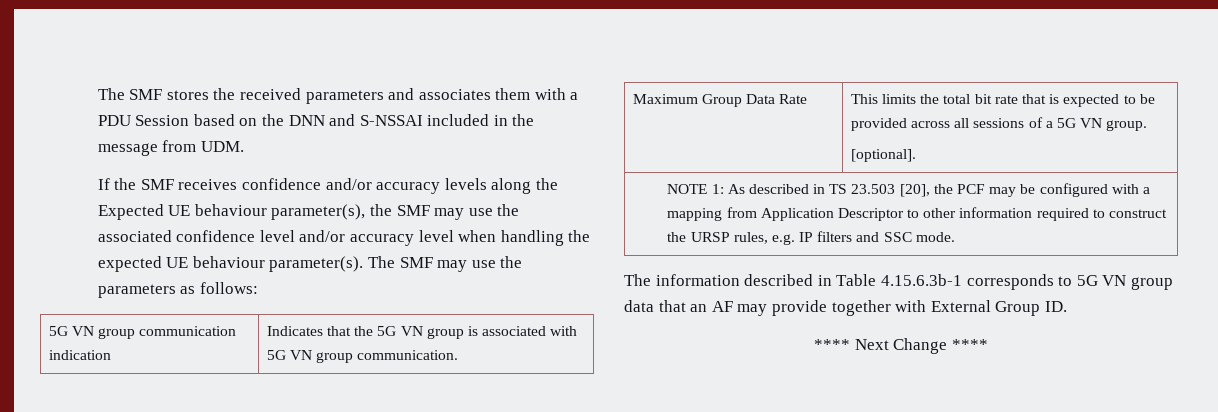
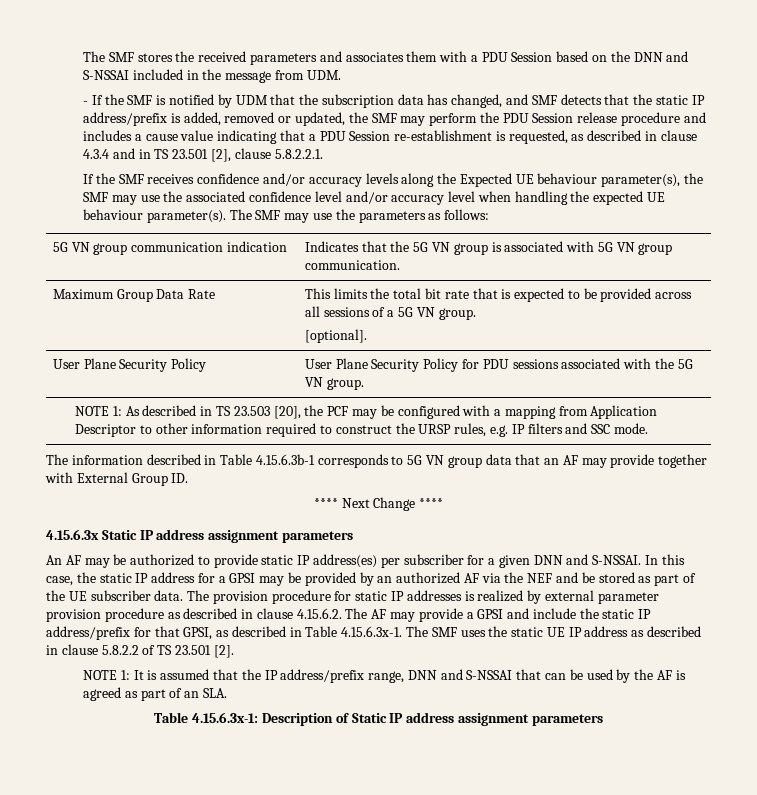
+ - If the SMF is notified by UDM that the subscription data has changed, and SMF detects that the static IP address/prefix is added, removed or updated, the SMF may perform the PDU Session release procedure and includes a cause value indicating that a PDU Session re-establishment is requested, as described in clause 4.3.4 and in TS 23.501 [2], clause 5.8.2.2.1.
+ User Plane Security Policy | User Plane Security Policy for PDU sessions associated with the 5G VN group.
+ 4.15.6.3x Static IP address assignment parameters
+ An AF may be authorized to provide static IP address(es) per subscriber for a given DNN and S-NSSAI. In this case, the static IP address for a GPSI may be provided by an authorized AF via the NEF and be stored as part of the UE subscriber data. The provision procedure for static IP addresses is realized by external parameter provision procedure as described in clause 4.15.6.2. The AF may provide a GPSI and include the static IP address/prefix for that GPSI, as described in Table 4.15.6.3x-1. The SMF uses the static UE IP address as described in clause 5.8.2.2 of TS 23.501 [2].
+ NOTE 1: It is assumed that the IP address/prefix range, DNN and S-NSSAI that can be used by the AF is agreed as part of an SLA.
+ Table 4.15.6.3x-1: Description of Static IP address assignment parameters

